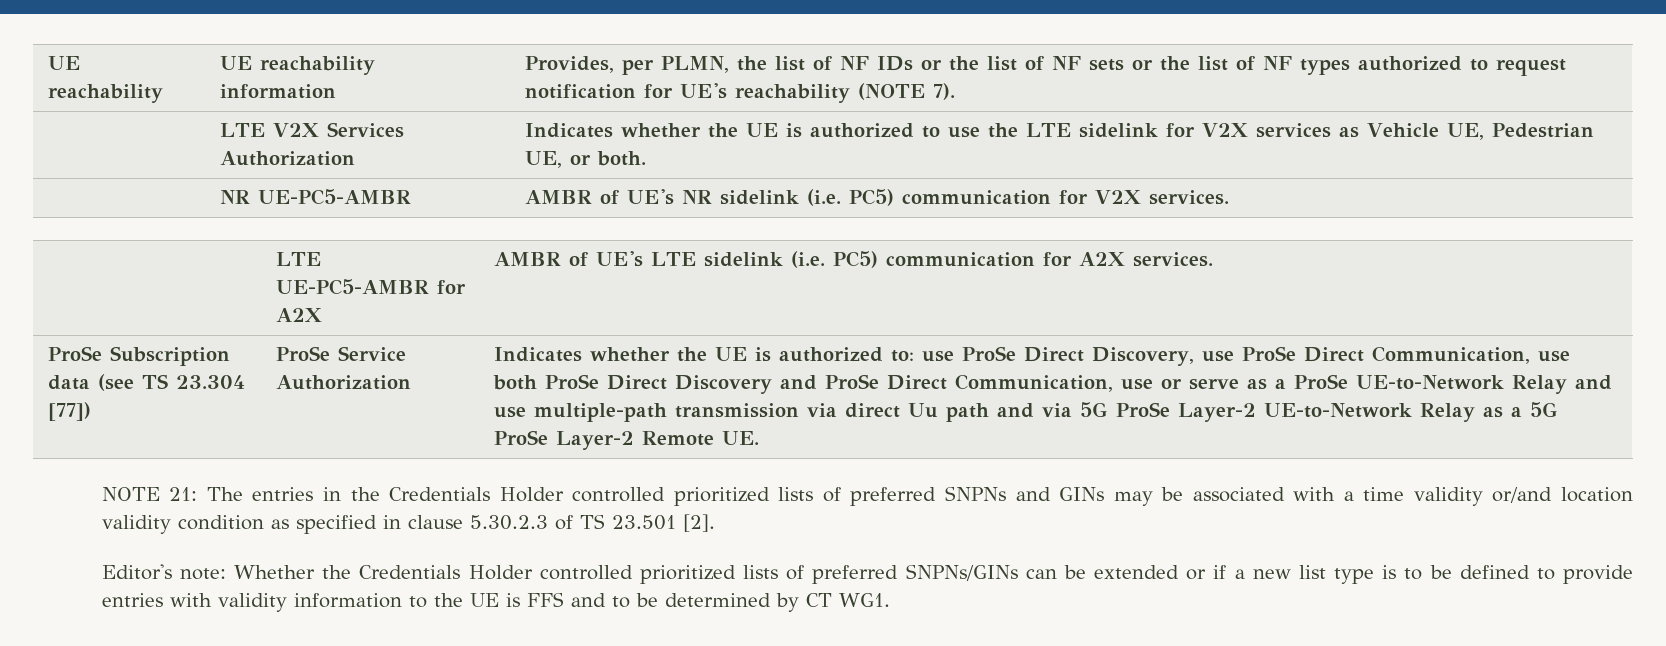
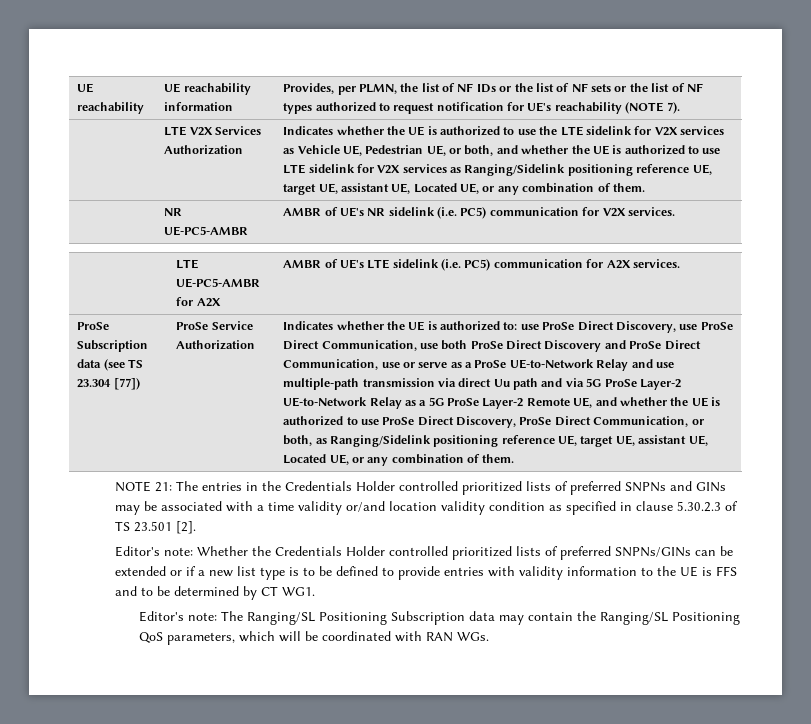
- Indicates whether the UE is authorized to use the LTE sidelink for V2X services as Vehicle UE, Pedestrian UE, or both.
+ Indicates whether the UE is authorized to use the LTE sidelink for V2X services as Vehicle UE, Pedestrian UE, or both, and whether the UE is authorized to use LTE sidelink for V2X services as Ranging/Sidelink positioning reference UE, target UE, assistant UE, Located UE, or any combination of them.
- Indicates whether the UE is authorized to: use ProSe Direct Discovery, use ProSe Direct Communication, use both ProSe Direct Discovery and ProSe Direct Communication, use or serve as a ProSe UE-to-Network Relay and use multiple-path transmission via direct Uu path and via 5G ProSe Layer-2 UE-to-Network Relay as a 5G ProSe Layer-2 Remote UE.
+ Indicates whether the UE is authorized to: use ProSe Direct Discovery, use ProSe Direct Communication, use both ProSe Direct Discovery and ProSe Direct Communication, use or serve as a ProSe UE-to-Network Relay and use multiple-path transmission via direct Uu path and via 5G ProSe Layer-2 UE-to-Network Relay as a 5G ProSe Layer-2 Remote UE, and whether the UE is authorized to use ProSe Direct Discovery, ProSe Direct Communication, or both, as Ranging/Sidelink positioning reference UE, target UE, assistant UE, Located UE, or any combination of them.
+ Editor's note: The Ranging/SL Positioning Subscription data may contain the Ranging/SL Positioning QoS parameters, which will be coordinated with RAN WGs.

